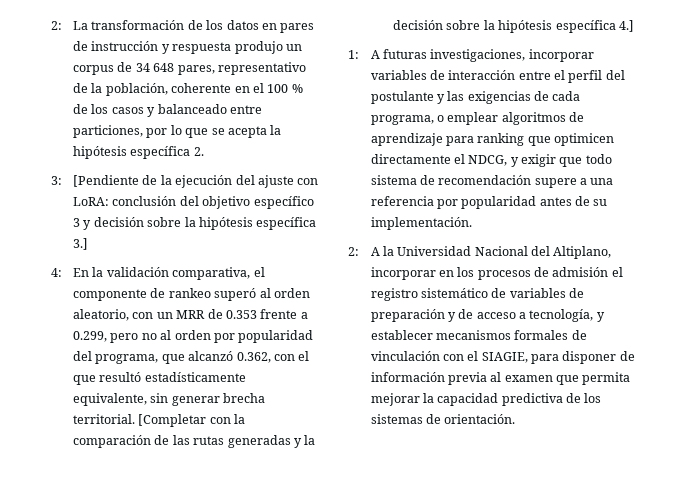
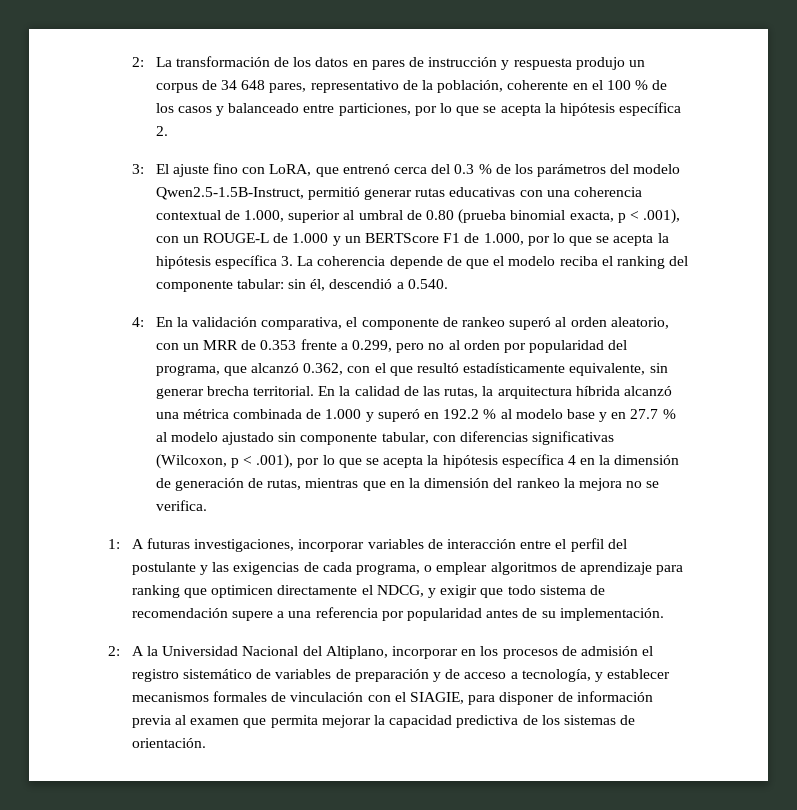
- 3: [Pendiente de la ejecución del ajuste con LoRA: conclusión del objetivo específico 3 y decisión sobre la hipótesis específica 3.]
+ 3: El ajuste fino con LoRA, que entrenó cerca del 0.3 % de los parámetros del modelo Qwen2.5-1.5B-Instruct, permitió generar rutas educativas con una coherencia contextual de 1.000, superior al umbral de 0.80 (prueba binomial exacta, p < .001), con un ROUGE-L de 1.000 y un BERTScore F1 de 1.000, por lo que se acepta la hipótesis específica 3. La coherencia depende de que el modelo reciba el ranking del componente tabular: sin él, descendió a 0.540.
- [Completar con la comparación de las rutas generadas y la decisión sobre la hipótesis específica 4.]
+ En la calidad de las rutas, la arquitectura híbrida alcanzó una métrica combinada de 1.000 y superó en 192.2 % al modelo base y en 27.7 % al modelo ajustado sin componente tabular, con diferencias significativas (Wilcoxon, p < .001), por lo que se acepta la hipótesis específica 4 en la dimensión de generación de rutas, mientras que en la dimensión del rankeo la mejora no se verifica.

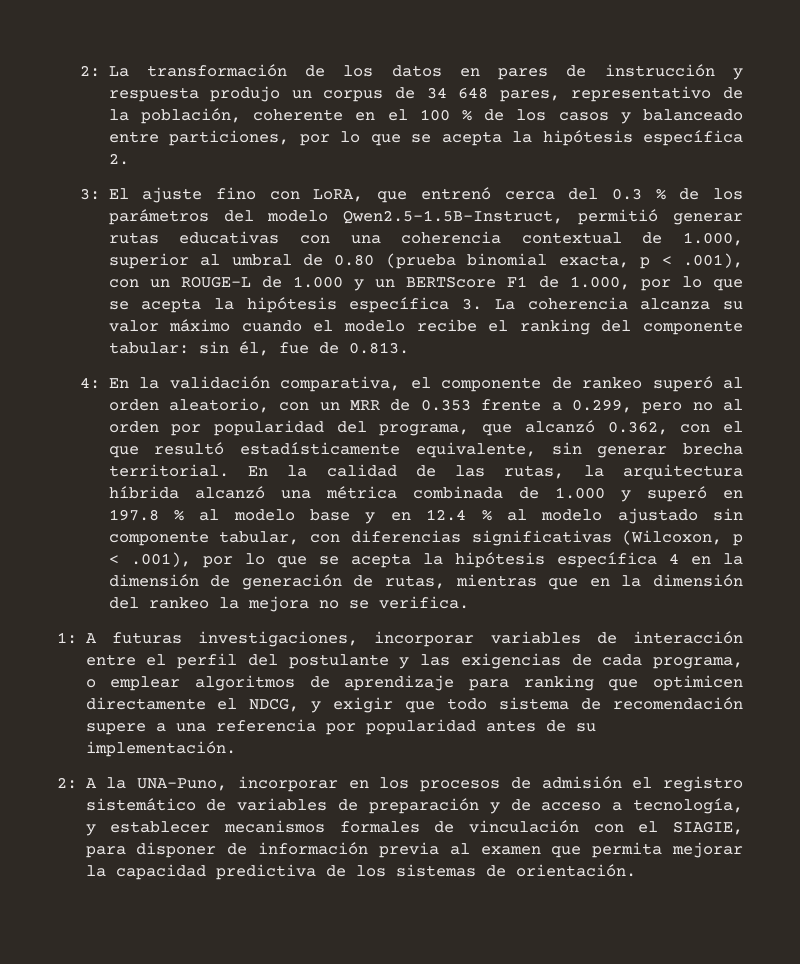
- El ajuste fino con LoRA, que entrenó cerca del 0.3 % de los parámetros del modelo Qwen2.5-1.5B-Instruct, permitió generar rutas educativas con una coherencia contextual de 1.000, superior al umbral de 0.80 (prueba binomial exacta, p < .001), con un ROUGE-L de 1.000 y un BERTScore F1 de 1.000, por lo que se acepta la hipótesis específica 3. La coherencia depende de que el modelo reciba el ranking del componente tabular:
+ El ajuste fino con LoRA, que entrenó cerca del 0.3 % de los parámetros del modelo Qwen2.5-1.5B-Instruct, permitió generar rutas educativas con una coherencia contextual de 1.000, superior al umbral de 0.80 (prueba binomial exacta, p < .001), con un ROUGE-L de 1.000 y un BERTScore F1 de 1.000, por lo que se acepta la hipótesis específica 3. La coherencia alcanza su valor máximo cuando el modelo recibe el ranking del componente tabular:
- sin él, descendió a 0.540.
+ sin él, fue de 0.813.
- En la calidad de las rutas, la arquitectura híbrida alcanzó una métrica combinada de 1.000 y superó en 192.2 % al modelo base y en 27.7 % al modelo ajustado sin componente tabular, con diferencias significativas (Wilcoxon, p < .001), por lo que se acepta la hipótesis específica 4 en la dimensión de generación de rutas, mientras que en la dimensión del rankeo la mejora no se verifica.
+ En la calidad de las rutas, la arquitectura híbrida alcanzó una métrica combinada de 1.000 y superó en 197.8 % al modelo base y en 12.4 % al modelo ajustado sin componente tabular, con diferencias significativas (Wilcoxon, p < .001), por lo que se acepta la hipótesis específica 4 en la dimensión de generación de rutas, mientras que en la dimensión del rankeo la mejora no se verifica.
- 2: A la Universidad Nacional del Altiplano, incorporar en los procesos de admisión el registro sistemático de variables de preparación y de acceso a tecnología, y establecer mecanismos formales de vinculación con el SIAGIE, para disponer de información previa al examen que permita mejorar la capacidad predictiva de los sistemas de orientación.
+ 2: A la UNA-Puno, incorporar en los procesos de admisión el registro sistemático de variables de preparación y de acceso a tecnología, y establecer mecanismos formales de vinculación con el SIAGIE, para disponer de información previa al examen que permita mejorar la capacidad predictiva de los sistemas de orientación.

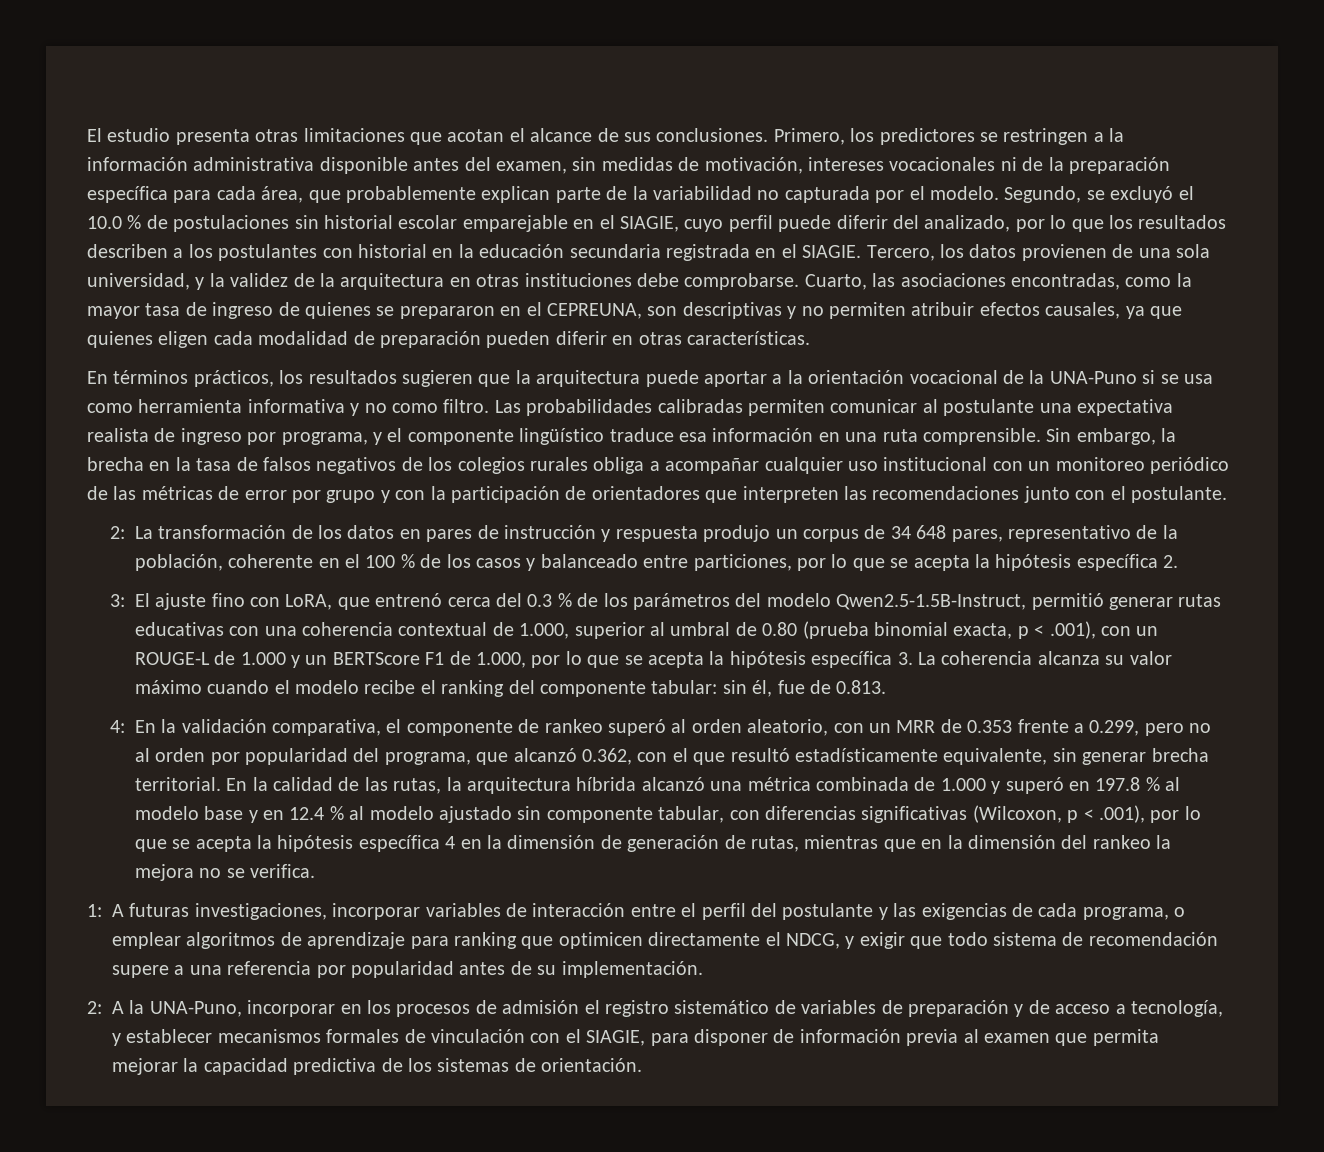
+ El estudio presenta otras limitaciones que acotan el alcance de sus conclusiones. Primero, los predictores se restringen a la información administrativa disponible antes del examen, sin medidas de motivación, intereses vocacionales ni de la preparación específica para cada área, que probablemente explican parte de la variabilidad no capturada por el modelo. Segundo, se excluyó el 10.0 % de postulaciones sin historial escolar emparejable en el SIAGIE, cuyo perfil puede diferir del analizado, por lo que los resultados describen a los postulantes con historial en la educación secundaria registrada en el SIAGIE. Tercero, los datos provienen de una sola universidad, y la validez de la arquitectura en otras instituciones debe comprobarse. Cuarto, las asociaciones encontradas, como la mayor tasa de ingreso de quienes se prepararon en el CEPREUNA, son descriptivas y no permiten atribuir efectos causales, ya que quienes eligen cada modalidad de preparación pueden diferir en otras características.
+ En términos prácticos, los resultados sugieren que la arquitectura puede aportar a la orientación vocacional de la UNA-Puno si se usa como herramienta informativa y no como filtro. Las probabilidades calibradas permiten comunicar al postulante una expectativa realista de ingreso por programa, y el componente lingüístico traduce esa información en una ruta comprensible. Sin embargo, la brecha en la tasa de falsos negativos de los colegios rurales obliga a acompañar cualquier uso institucional con un monitoreo periódico de las métricas de error por grupo y con la participación de orientadores que interpreten las recomendaciones junto con el postulante.

